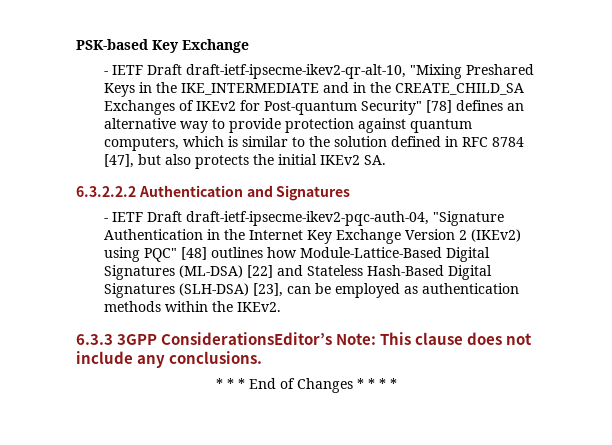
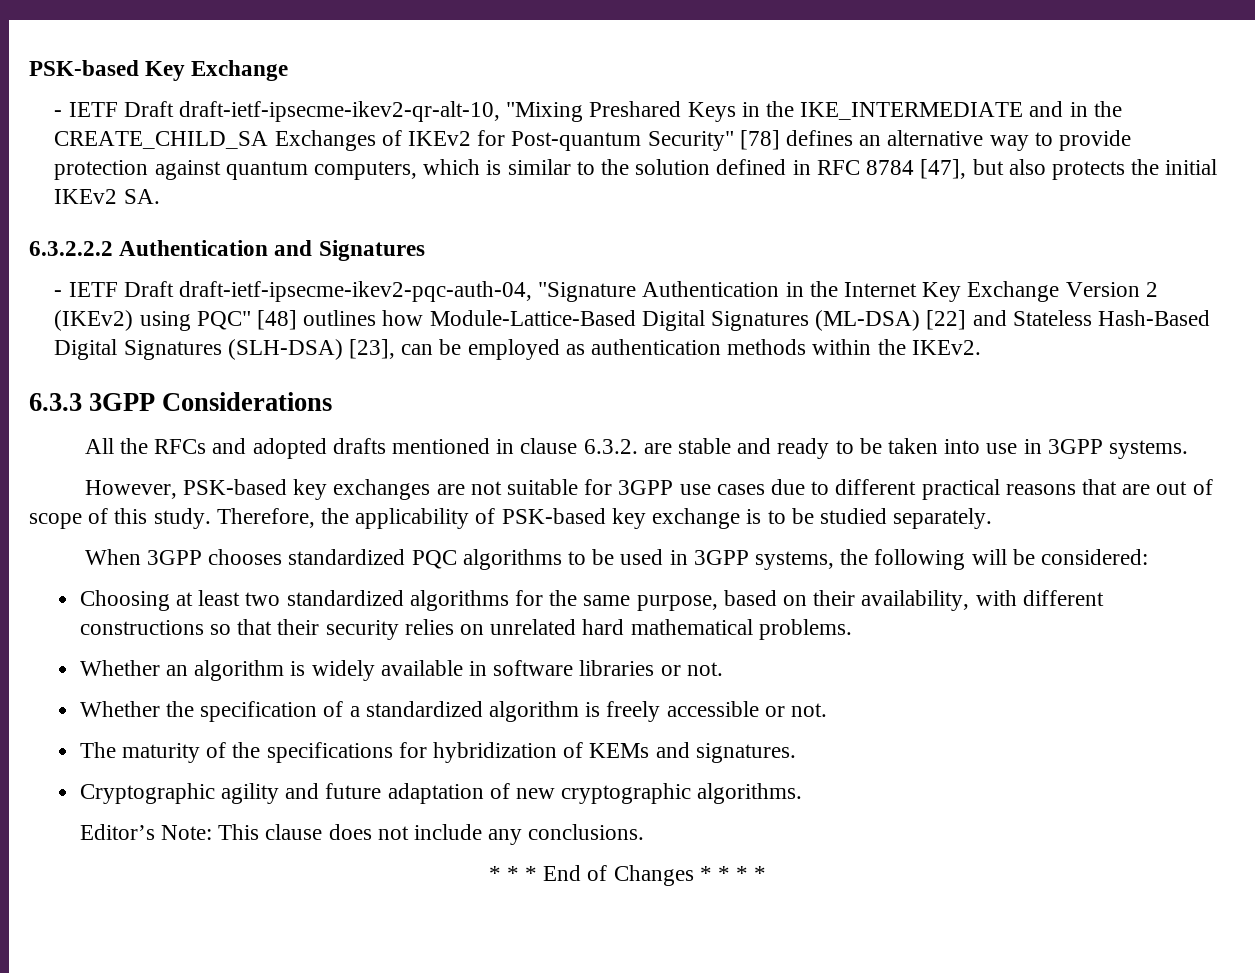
- 6.3.3 3GPP ConsiderationsEditor’s Note: This clause does not include any conclusions.
+ 6.3.3 3GPP Considerations
+ All the RFCs and adopted drafts mentioned in clause 6.3.2. are stable and ready to be taken into use in 3GPP systems.
+ However, PSK-based key exchanges are not suitable for 3GPP use cases due to different practical reasons that are out of scope of this study. Therefore, the applicability of PSK-based key exchange is to be studied separately.
+ When 3GPP chooses standardized PQC algorithms to be used in 3GPP systems, the following will be considered:
+ Choosing at least two standardized algorithms for the same purpose, based on their availability, with different constructions so that their security relies on unrelated hard mathematical problems.
+ Whether an algorithm is widely available in software libraries or not.
+ Whether the specification of a standardized algorithm is freely accessible or not.
+ The maturity of the specifications for hybridization of KEMs and signatures.
+ Cryptographic agility and future adaptation of new cryptographic algorithms.
+ Editor’s Note: This clause does not include any conclusions.

